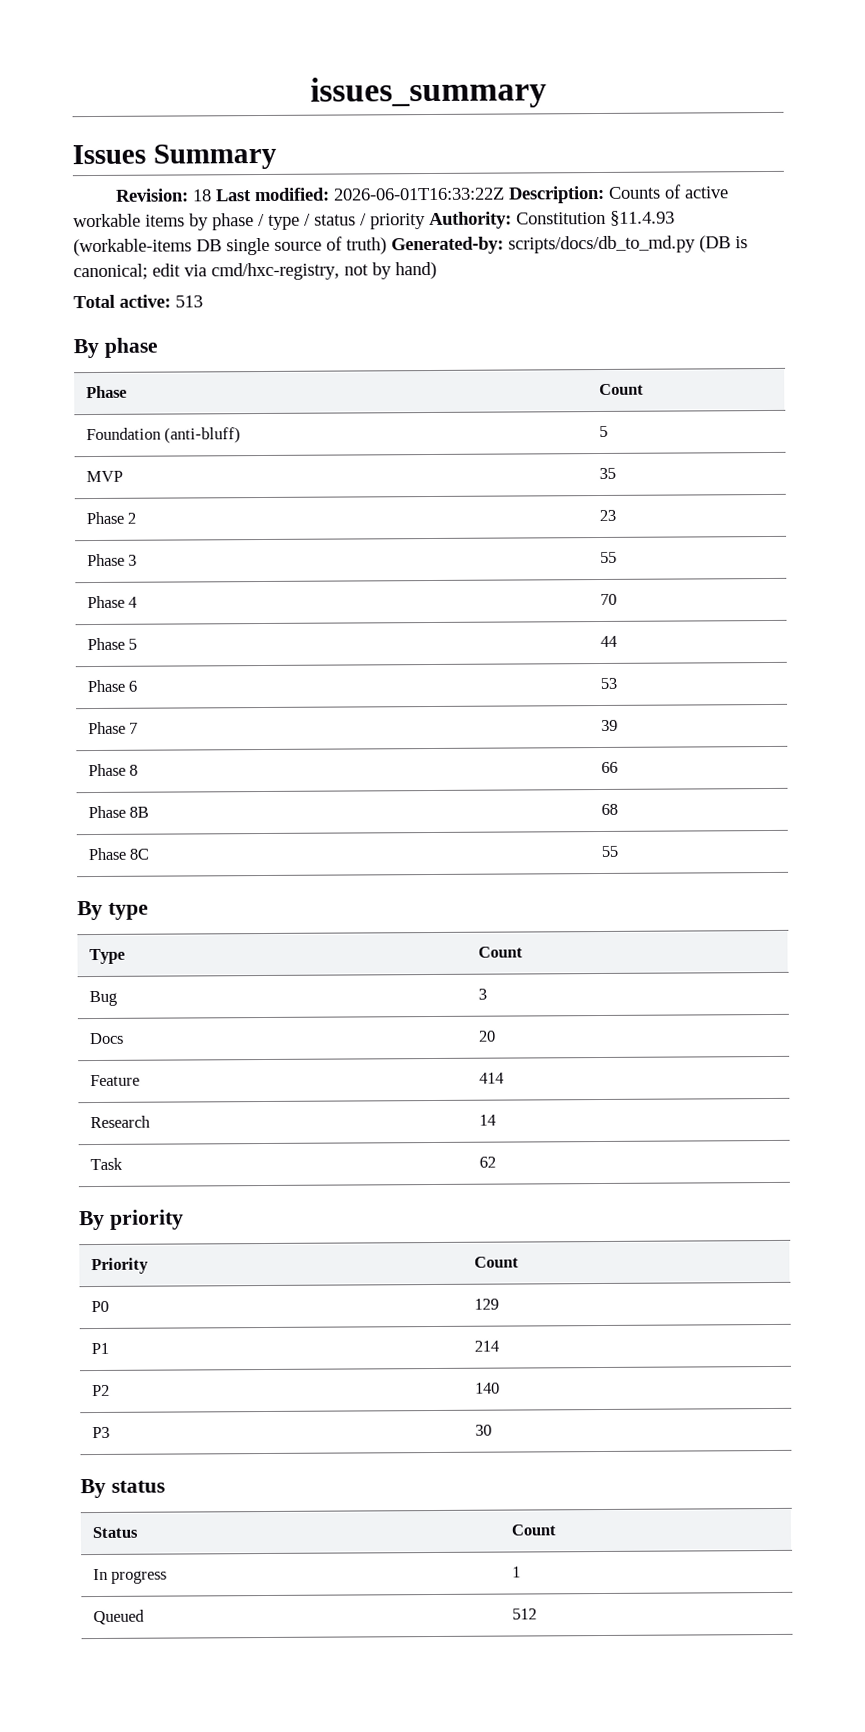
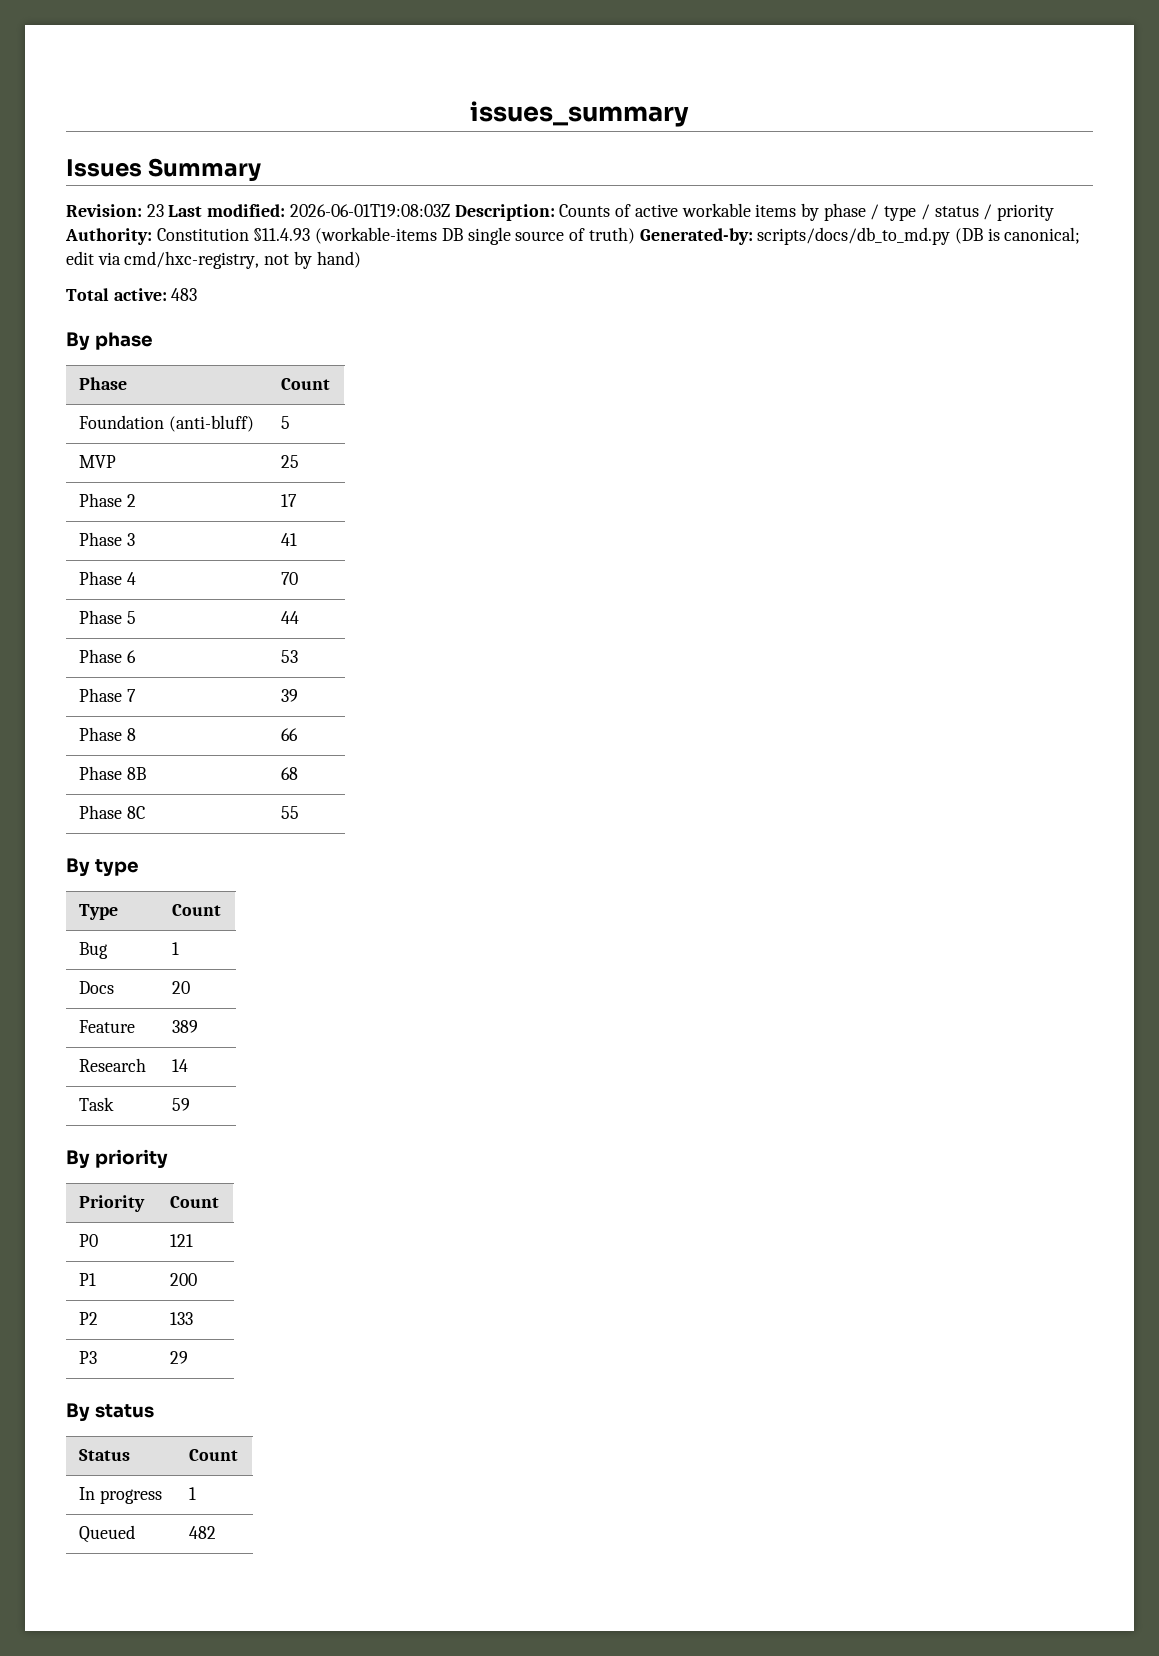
- Revision: 18 Last modified: 2026-06-01T16:33:22Z Description: Counts of active workable items by phase / type / status / priority Authority: Constitution §11.4.93 (workable-items DB single source of truth) Generated-by: scripts/docs/db_to_md.py (DB is canonical; edit via cmd/hxc-registry, not by hand)
+ Revision: 23 Last modified: 2026-06-01T19:08:03Z Description: Counts of active workable items by phase / type / status / priority Authority: Constitution §11.4.93 (workable-items DB single source of truth) Generated-by: scripts/docs/db_to_md.py (DB is canonical; edit via cmd/hxc-registry, not by hand)
- Total active: 513
+ Total active: 483
- MVP | 35
+ MVP | 25
- Phase 2 | 23
+ Phase 2 | 17
- Phase 3 | 55
+ Phase 3 | 41
- Bug | 3
+ Bug | 1
- Feature | 414
+ Feature | 389
- Task | 62
+ Task | 59
- P0 | 129
+ P0 | 121
- P1 | 214
+ P1 | 200
- P2 | 140
+ P2 | 133
- P3 | 30
+ P3 | 29
- Queued | 512
+ Queued | 482

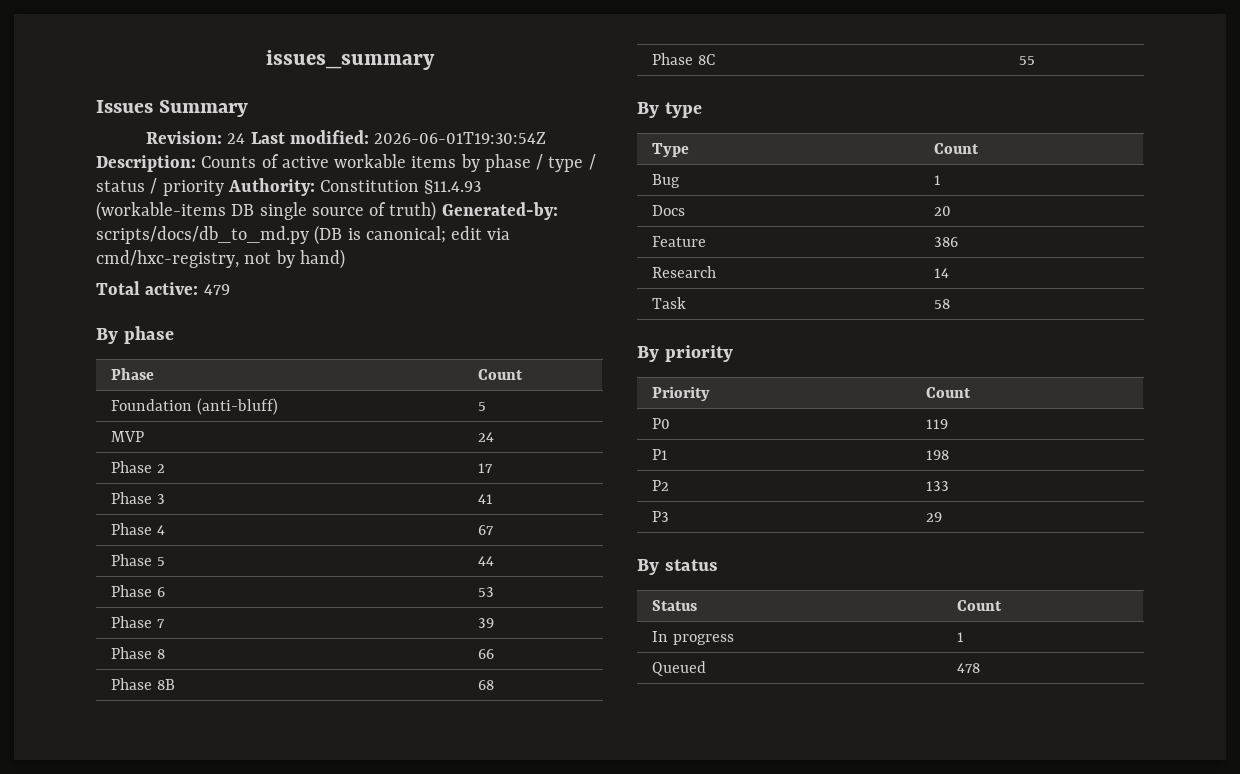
- Revision: 23 Last modified: 2026-06-01T19:08:03Z Description: Counts of active workable items by phase / type / status / priority Authority: Constitution §11.4.93 (workable-items DB single source of truth) Generated-by: scripts/docs/db_to_md.py (DB is canonical; edit via cmd/hxc-registry, not by hand)
+ Revision: 24 Last modified: 2026-06-01T19:30:54Z Description: Counts of active workable items by phase / type / status / priority Authority: Constitution §11.4.93 (workable-items DB single source of truth) Generated-by: scripts/docs/db_to_md.py (DB is canonical; edit via cmd/hxc-registry, not by hand)
- Total active: 483
+ Total active: 479
- MVP | 25
+ MVP | 24
- Phase 4 | 70
+ Phase 4 | 67
- Feature | 389
+ Feature | 386
- Task | 59
+ Task | 58
- P0 | 121
+ P0 | 119
- P1 | 200
+ P1 | 198
- Queued | 482
+ Queued | 478

